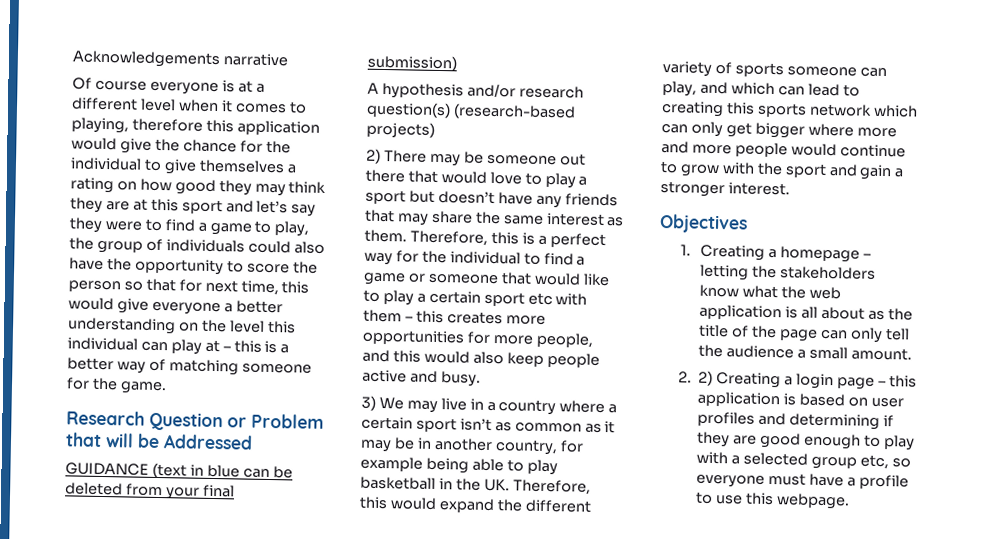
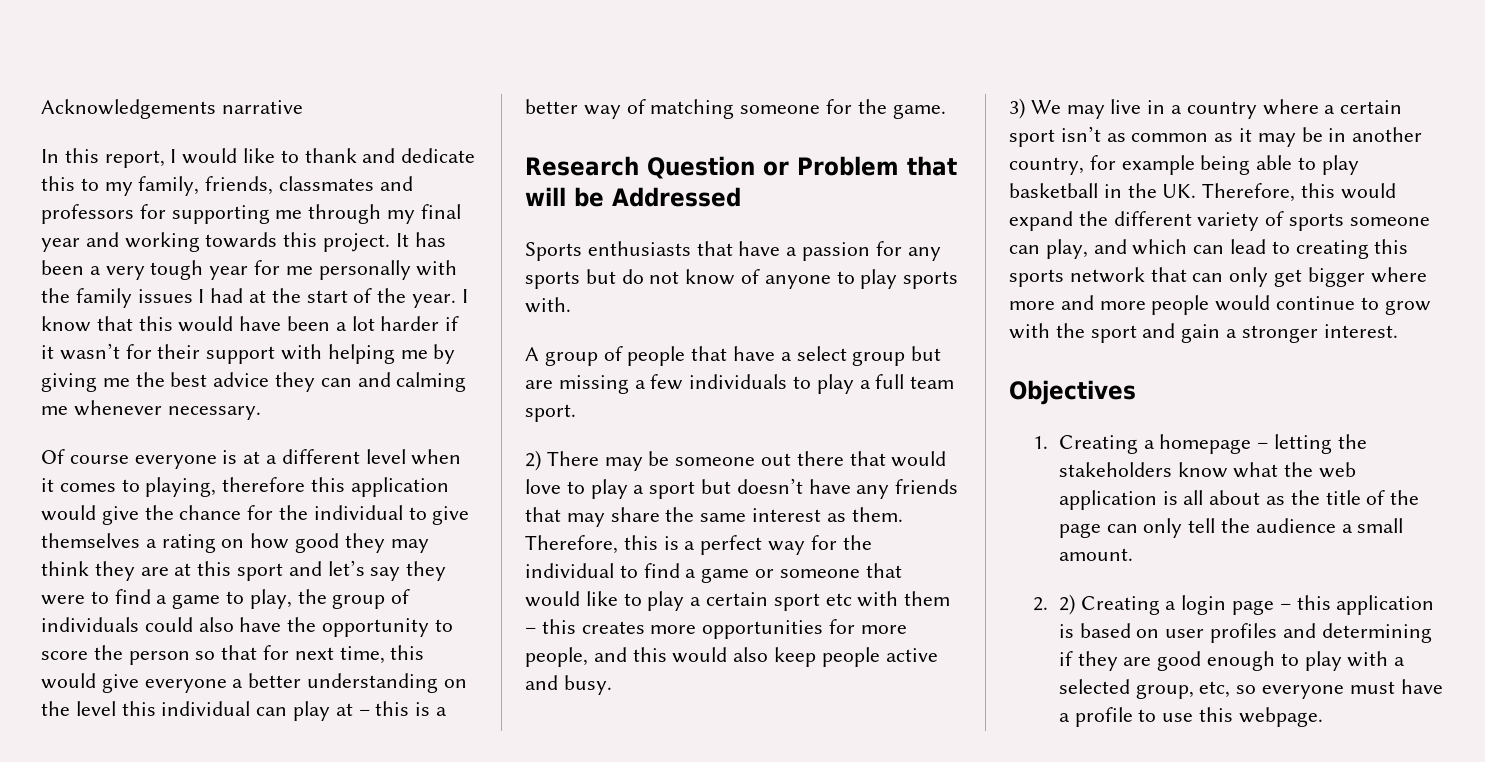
+ In this report, I would like to thank and dedicate this to my family, friends, classmates and professors for supporting me through my final year and working towards this project. It has been a very tough year for me personally with the family issues I had at the start of the year. I know that this would have been a lot harder if it wasn’t for their support with helping me by giving me the best advice they can and calming me whenever necessary.
- GUIDANCE (text in blue can be deleted from your final submission)
- A hypothesis and/or research question(s) (research-based projects)
+ Sports enthusiasts that have a passion for any sports but do not know of anyone to play sports with.
+ A group of people that have a select group but are missing a few individuals to play a full team sport.
- 3) We may live in a country where a certain sport isn’t as common as it may be in another country, for example being able to play basketball in the UK. Therefore, this would expand the different variety of sports someone can play, and which can lead to creating this sports network which can only get bigger where more and more people would continue to grow with the sport and gain a stronger interest.
+ 3) We may live in a country where a certain sport isn’t as common as it may be in another country, for example being able to play basketball in the UK. Therefore, this would expand the different variety of sports someone can play, and which can lead to creating this sports network that can only get bigger where more and more people would continue to grow with the sport and gain a stronger interest.
- 2. 2) Creating a login page – this application is based on user profiles and determining if they are good enough to play with a selected group etc, so everyone must have a profile to use this webpage.
+ 2. 2) Creating a login page – this application is based on user profiles and determining if they are good enough to play with a selected group, etc, so everyone must have a profile to use this webpage.

